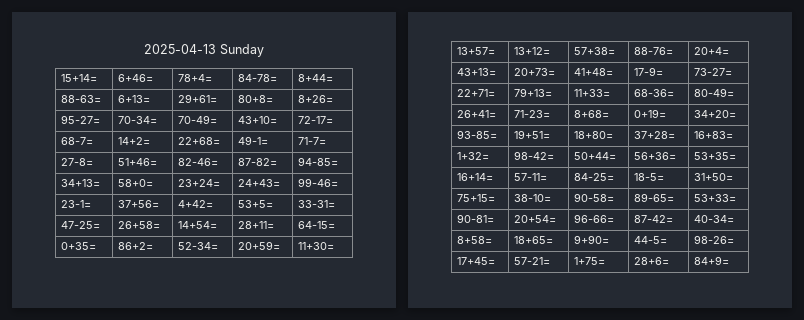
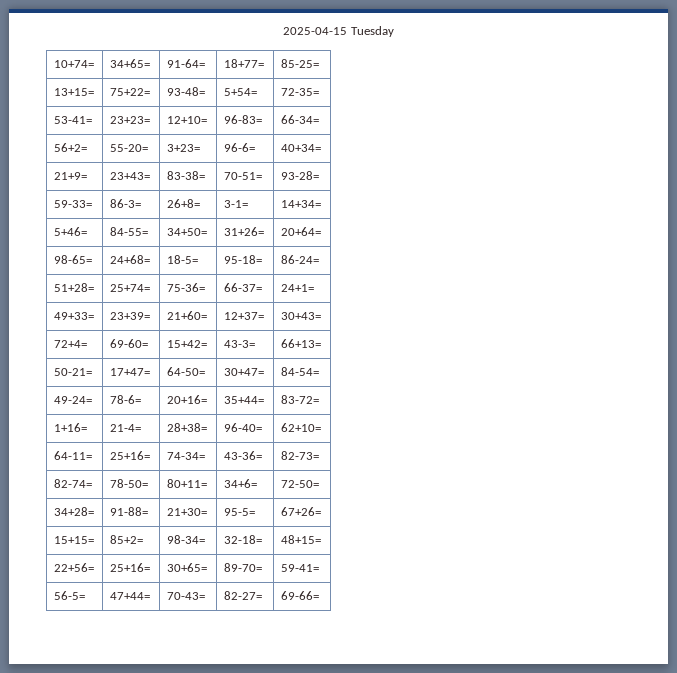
- 2025-04-13 Sunday
- 15+14= | 6+46= | 78+4= | 84-78= | 8+44=
- 88-63= | 6+13= | 29+61= | 80+8= | 8+26=
- 95-27= | 70-34= | 70-49= | 43+10= | 72-17=
- 68-7= | 14+2= | 22+68= | 49-1= | 71-7=
- 27-8= | 51+46= | 82-46= | 87-82= | 94-85=
- 34+13= | 58+0= | 23+24= | 24+43= | 99-46=
- 23-1= | 37+56= | 4+42= | 53+5= | 33-31=
- 47-25= | 26+58= | 14+54= | 28+11= | 64-15=
- 0+35= | 86+2= | 52-34= | 20+59= | 11+30=
- 13+57= | 13+12= | 57+38= | 88-76= | 20+4=
- 43+13= | 20+73= | 41+48= | 17-9= | 73-27=
- 22+71= | 79+13= | 11+33= | 68-36= | 80-49=
- 26+41= | 71-23= | 8+68= | 0+19= | 34+20=
- 93-85= | 19+51= | 18+80= | 37+28= | 16+83=
- 1+32= | 98-42= | 50+44= | 56+36= | 53+35=
- 16+14= | 57-11= | 84-25= | 18-5= | 31+50=
- 75+15= | 38-10= | 90-58= | 89-65= | 53+33=
- 90-81= | 20+54= | 96-66= | 87-42= | 40-34=
- 8+58= | 18+65= | 9+90= | 44-5= | 98-26=
- 17+45= | 57-21= | 1+75= | 28+6= | 84+9=
+ 2025-04-15 Tuesday
+ 10+74= | 34+65= | 91-64= | 18+77= | 85-25=
+ 13+15= | 75+22= | 93-48= | 5+54= | 72-35=
+ 53-41= | 23+23= | 12+10= | 96-83= | 66-34=
+ 56+2= | 55-20= | 3+23= | 96-6= | 40+34=
+ 21+9= | 23+43= | 83-38= | 70-51= | 93-28=
+ 59-33= | 86-3= | 26+8= | 3-1= | 14+34=
+ 5+46= | 84-55= | 34+50= | 31+26= | 20+64=
+ 98-65= | 24+68= | 18-5= | 95-18= | 86-24=
+ 51+28= | 25+74= | 75-36= | 66-37= | 24+1=
+ 49+33= | 23+39= | 21+60= | 12+37= | 30+43=
+ 72+4= | 69-60= | 15+42= | 43-3= | 66+13=
+ 50-21= | 17+47= | 64-50= | 30+47= | 84-54=
+ 49-24= | 78-6= | 20+16= | 35+44= | 83-72=
+ 1+16= | 21-4= | 28+38= | 96-40= | 62+10=
+ 64-11= | 25+16= | 74-34= | 43-36= | 82-73=
+ 82-74= | 78-50= | 80+11= | 34+6= | 72-50=
+ 34+28= | 91-88= | 21+30= | 95-5= | 67+26=
+ 15+15= | 85+2= | 98-34= | 32-18= | 48+15=
+ 22+56= | 25+16= | 30+65= | 89-70= | 59-41=
+ 56-5= | 47+44= | 70-43= | 82-27= | 69-66=

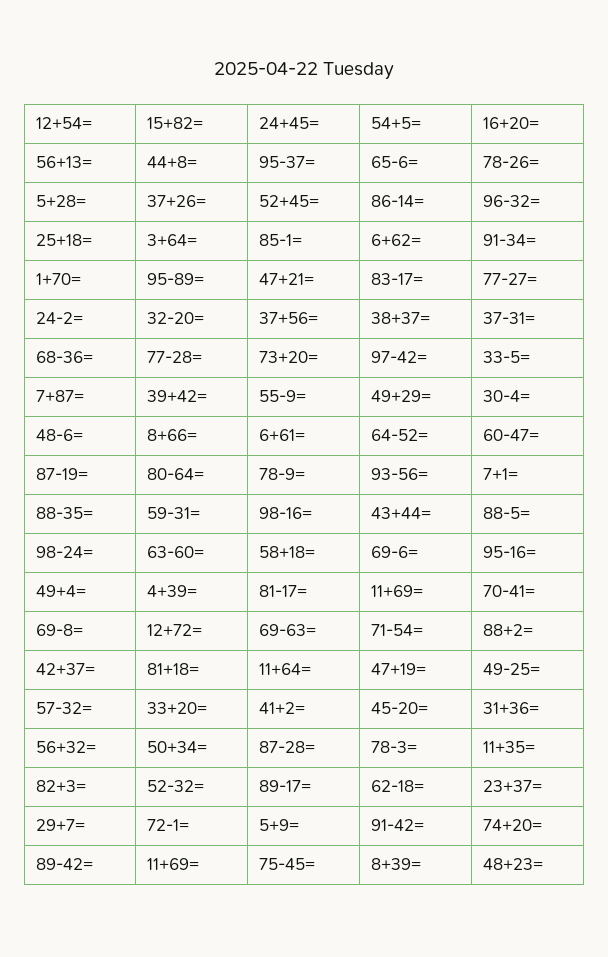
- 2025-04-15 Tuesday
+ 2025-04-22 Tuesday
- 10+74= | 34+65= | 91-64= | 18+77= | 85-25=
- 13+15= | 75+22= | 93-48= | 5+54= | 72-35=
- 53-41= | 23+23= | 12+10= | 96-83= | 66-34=
- 56+2= | 55-20= | 3+23= | 96-6= | 40+34=
- 21+9= | 23+43= | 83-38= | 70-51= | 93-28=
- 59-33= | 86-3= | 26+8= | 3-1= | 14+34=
- 5+46= | 84-55= | 34+50= | 31+26= | 20+64=
- 98-65= | 24+68= | 18-5= | 95-18= | 86-24=
- 51+28= | 25+74= | 75-36= | 66-37= | 24+1=
- 49+33= | 23+39= | 21+60= | 12+37= | 30+43=
- 72+4= | 69-60= | 15+42= | 43-3= | 66+13=
- 50-21= | 17+47= | 64-50= | 30+47= | 84-54=
- 49-24= | 78-6= | 20+16= | 35+44= | 83-72=
- 1+16= | 21-4= | 28+38= | 96-40= | 62+10=
- 64-11= | 25+16= | 74-34= | 43-36= | 82-73=
- 82-74= | 78-50= | 80+11= | 34+6= | 72-50=
- 34+28= | 91-88= | 21+30= | 95-5= | 67+26=
- 15+15= | 85+2= | 98-34= | 32-18= | 48+15=
- 22+56= | 25+16= | 30+65= | 89-70= | 59-41=
- 56-5= | 47+44= | 70-43= | 82-27= | 69-66=
+ 12+54= | 15+82= | 24+45= | 54+5= | 16+20=
+ 56+13= | 44+8= | 95-37= | 65-6= | 78-26=
+ 5+28= | 37+26= | 52+45= | 86-14= | 96-32=
+ 25+18= | 3+64= | 85-1= | 6+62= | 91-34=
+ 1+70= | 95-89= | 47+21= | 83-17= | 77-27=
+ 24-2= | 32-20= | 37+56= | 38+37= | 37-31=
+ 68-36= | 77-28= | 73+20= | 97-42= | 33-5=
+ 7+87= | 39+42= | 55-9= | 49+29= | 30-4=
+ 48-6= | 8+66= | 6+61= | 64-52= | 60-47=
+ 87-19= | 80-64= | 78-9= | 93-56= | 7+1=
+ 88-35= | 59-31= | 98-16= | 43+44= | 88-5=
+ 98-24= | 63-60= | 58+18= | 69-6= | 95-16=
+ 49+4= | 4+39= | 81-17= | 11+69= | 70-41=
+ 69-8= | 12+72= | 69-63= | 71-54= | 88+2=
+ 42+37= | 81+18= | 11+64= | 47+19= | 49-25=
+ 57-32= | 33+20= | 41+2= | 45-20= | 31+36=
+ 56+32= | 50+34= | 87-28= | 78-3= | 11+35=
+ 82+3= | 52-32= | 89-17= | 62-18= | 23+37=
+ 29+7= | 72-1= | 5+9= | 91-42= | 74+20=
+ 89-42= | 11+69= | 75-45= | 8+39= | 48+23=

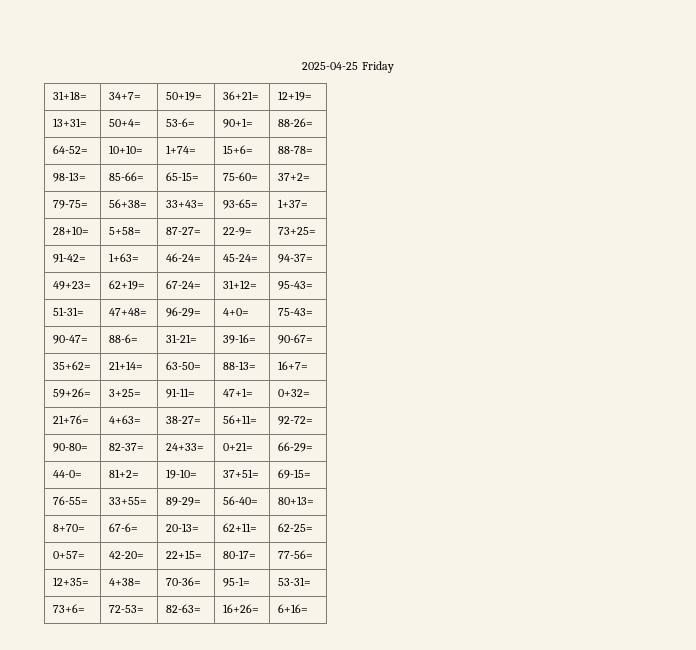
- 2025-04-22 Tuesday
- 12+54= | 15+82= | 24+45= | 54+5= | 16+20=
- 56+13= | 44+8= | 95-37= | 65-6= | 78-26=
- 5+28= | 37+26= | 52+45= | 86-14= | 96-32=
- 25+18= | 3+64= | 85-1= | 6+62= | 91-34=
- 1+70= | 95-89= | 47+21= | 83-17= | 77-27=
- 24-2= | 32-20= | 37+56= | 38+37= | 37-31=
- 68-36= | 77-28= | 73+20= | 97-42= | 33-5=
- 7+87= | 39+42= | 55-9= | 49+29= | 30-4=
- 48-6= | 8+66= | 6+61= | 64-52= | 60-47=
- 87-19= | 80-64= | 78-9= | 93-56= | 7+1=
- 88-35= | 59-31= | 98-16= | 43+44= | 88-5=
- 98-24= | 63-60= | 58+18= | 69-6= | 95-16=
- 49+4= | 4+39= | 81-17= | 11+69= | 70-41=
- 69-8= | 12+72= | 69-63= | 71-54= | 88+2=
- 42+37= | 81+18= | 11+64= | 47+19= | 49-25=
- 57-32= | 33+20= | 41+2= | 45-20= | 31+36=
- 56+32= | 50+34= | 87-28= | 78-3= | 11+35=
- 82+3= | 52-32= | 89-17= | 62-18= | 23+37=
- 29+7= | 72-1= | 5+9= | 91-42= | 74+20=
- 89-42= | 11+69= | 75-45= | 8+39= | 48+23=
+ 2025-04-25 Friday
+ 31+18= | 34+7= | 50+19= | 36+21= | 12+19=
+ 13+31= | 50+4= | 53-6= | 90+1= | 88-26=
+ 64-52= | 10+10= | 1+74= | 15+6= | 88-78=
+ 98-13= | 85-66= | 65-15= | 75-60= | 37+2=
+ 79-75= | 56+38= | 33+43= | 93-65= | 1+37=
+ 28+10= | 5+58= | 87-27= | 22-9= | 73+25=
+ 91-42= | 1+63= | 46-24= | 45-24= | 94-37=
+ 49+23= | 62+19= | 67-24= | 31+12= | 95-43=
+ 51-31= | 47+48= | 96-29= | 4+0= | 75-43=
+ 90-47= | 88-6= | 31-21= | 39-16= | 90-67=
+ 35+62= | 21+14= | 63-50= | 88-13= | 16+7=
+ 59+26= | 3+25= | 91-11= | 47+1= | 0+32=
+ 21+76= | 4+63= | 38-27= | 56+11= | 92-72=
+ 90-80= | 82-37= | 24+33= | 0+21= | 66-29=
+ 44-0= | 81+2= | 19-10= | 37+51= | 69-15=
+ 76-55= | 33+55= | 89-29= | 56-40= | 80+13=
+ 8+70= | 67-6= | 20-13= | 62+11= | 62-25=
+ 0+57= | 42-20= | 22+15= | 80-17= | 77-56=
+ 12+35= | 4+38= | 70-36= | 95-1= | 53-31=
+ 73+6= | 72-53= | 82-63= | 16+26= | 6+16=

